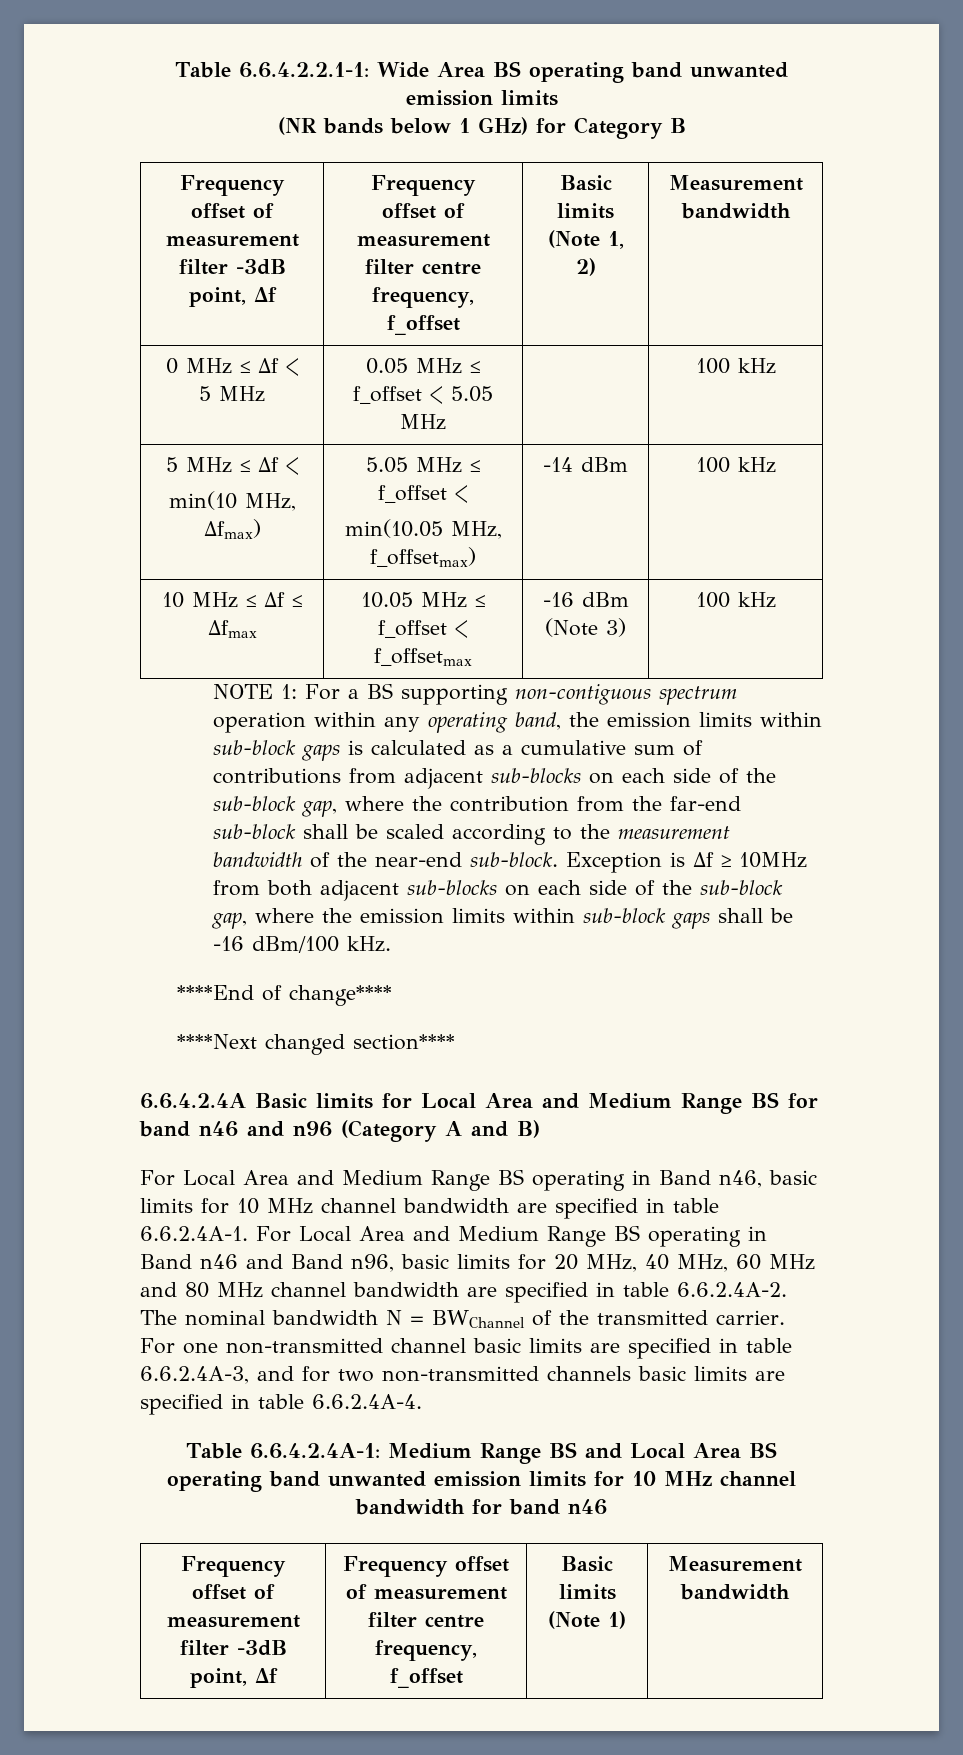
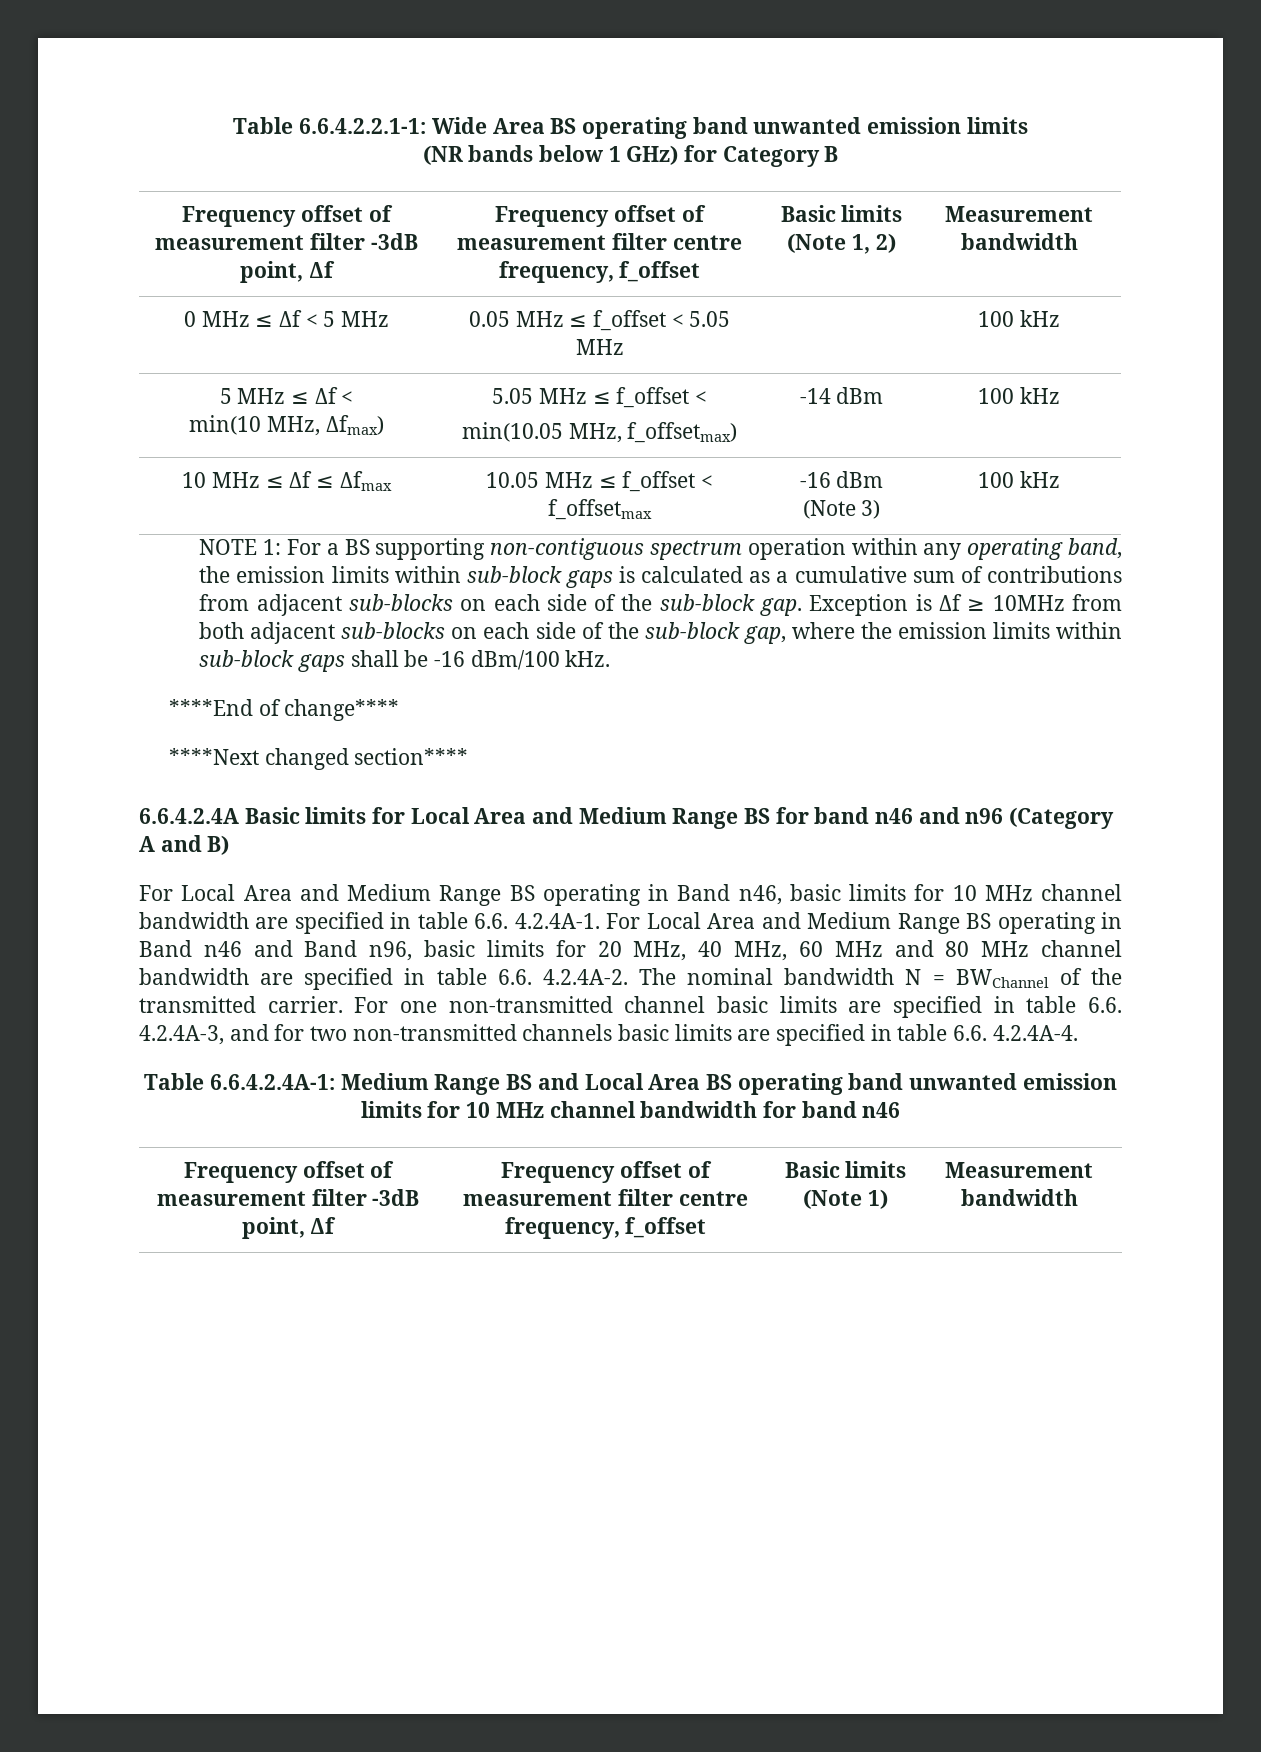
- NOTE 1: For a BS supporting non-contiguous spectrum operation within any operating band, the emission limits within sub-block gaps is calculated as a cumulative sum of contributions from adjacent sub-blocks on each side of the sub-block gap, where the contribution from the far-end sub-block shall be scaled according to the measurement bandwidth of the near-end sub-block.
+ NOTE 1: For a BS supporting non-contiguous spectrum operation within any operating band, the emission limits within sub-block gaps is calculated as a cumulative sum of contributions from adjacent sub-blocks on each side of the sub-block gap.
- For Local Area and Medium Range BS operating in Band n46, basic limits for 10 MHz channel bandwidth are specified in table 6.6.2.4A-1. For Local Area and Medium Range BS operating in Band n46 and Band n96, basic limits for 20 MHz, 40 MHz, 60 MHz and 80 MHz channel bandwidth are specified in table 6.6.2.4A-2. The nominal bandwidth N = BWChannel of the transmitted carrier.
+ For Local Area and Medium Range BS operating in Band n46, basic limits for 10 MHz channel bandwidth are specified in table 6.6. 4.2.4A-1. For Local Area and Medium Range BS operating in Band n46 and Band n96, basic limits for 20 MHz, 40 MHz, 60 MHz and 80 MHz channel bandwidth are specified in table 6.6. 4.2.4A-2. The nominal bandwidth N = BWChannel of the transmitted carrier.
- For one non-transmitted channel basic limits are specified in table 6.6.2.4A-3, and for two non-transmitted channels basic limits are specified in table 6.6.2.4A-4.
+ For one non-transmitted channel basic limits are specified in table 6.6. 4.2.4A-3, and for two non-transmitted channels basic limits are specified in table 6.6. 4.2.4A-4.

